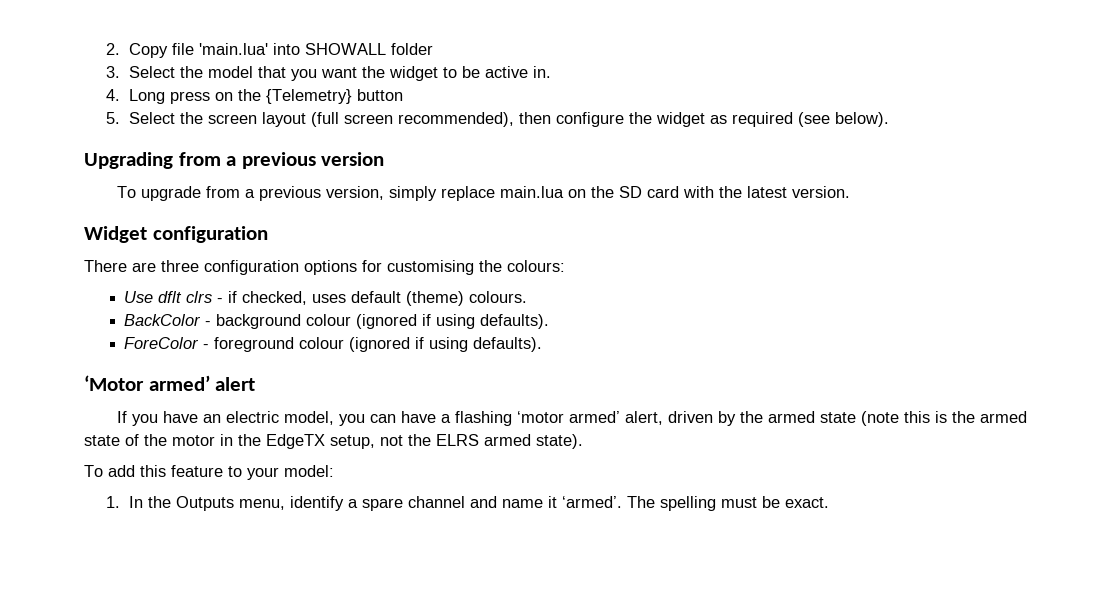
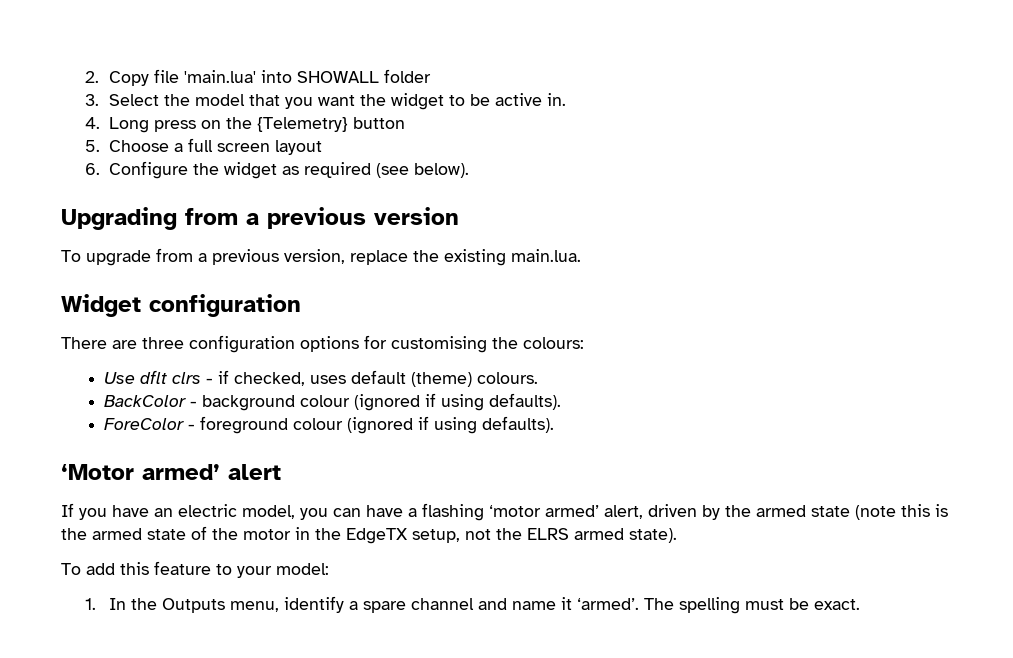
- 5. Select the screen layout (full screen recommended), then configure the widget as required (see below).
+ 5. Choose a full screen layout
+ 6. Configure the widget as required (see below).
- To upgrade from a previous version, simply replace main.lua on the SD card with the latest version.
+ To upgrade from a previous version, replace the existing main.lua.

